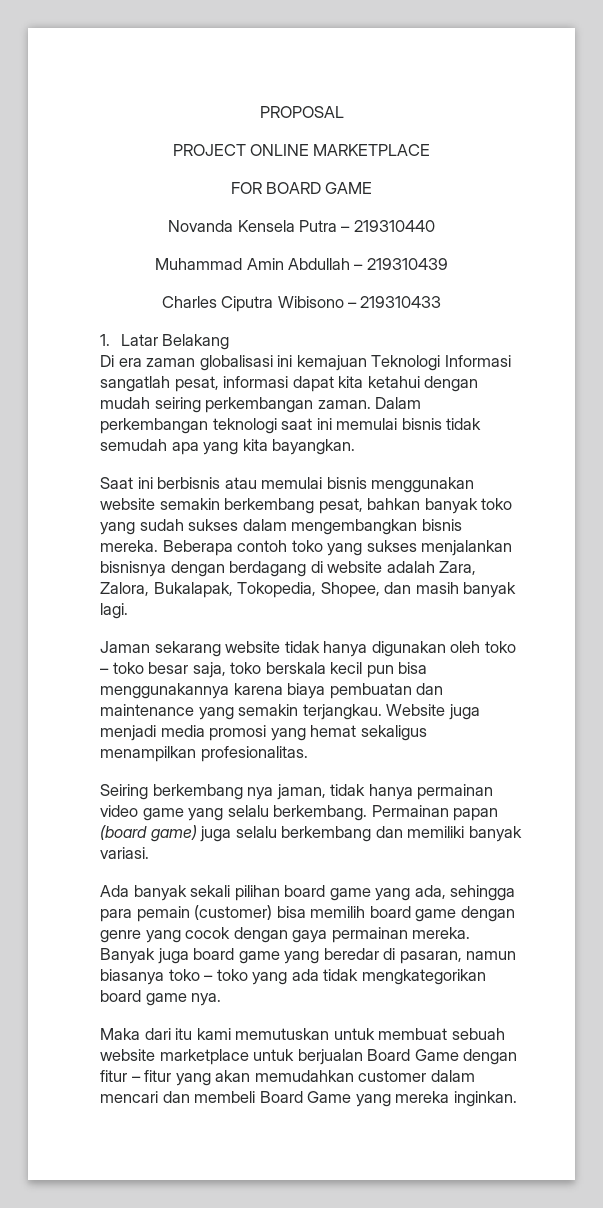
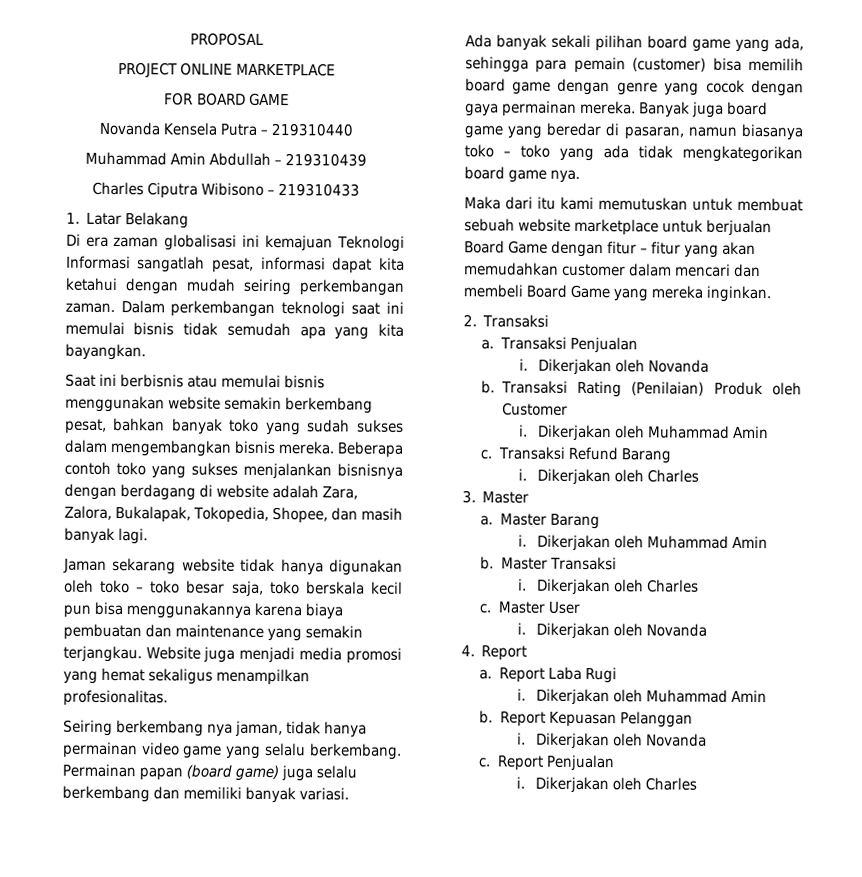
+ 2. Transaksi
+ a. Transaksi Penjualan
+ i. Dikerjakan oleh Novanda
+ b. Transaksi Rating (Penilaian) Produk oleh Customer
+ i. Dikerjakan oleh Muhammad Amin
+ c. Transaksi Refund Barang
+ i. Dikerjakan oleh Charles
+ 3. Master
+ a. Master Barang
+ i. Dikerjakan oleh Muhammad Amin
+ b. Master Transaksi
+ i. Dikerjakan oleh Charles
+ c. Master User
+ i. Dikerjakan oleh Novanda
+ 4. Report
+ a. Report Laba Rugi
+ i. Dikerjakan oleh Muhammad Amin
+ b. Report Kepuasan Pelanggan
+ i. Dikerjakan oleh Novanda
+ c. Report Penjualan
+ i. Dikerjakan oleh Charles

